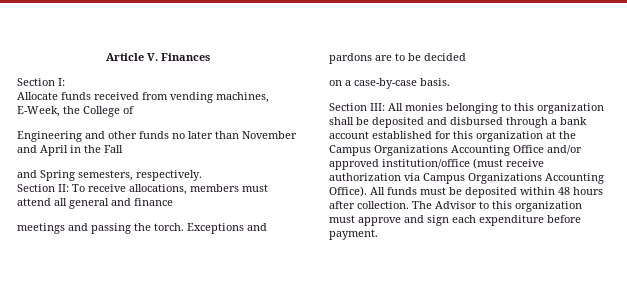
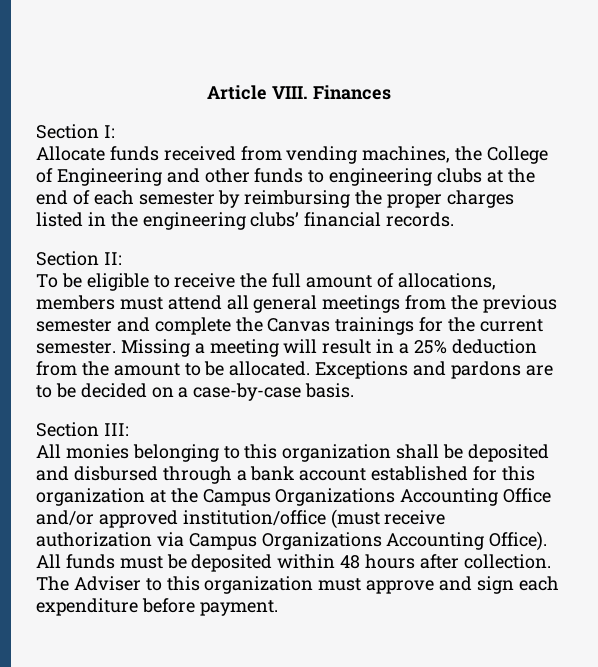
- Article V. Finances
+ Article VIII. Finances
- Allocate funds received from vending machines, E-Week, the College of
- Engineering and other funds no later than November and April in the Fall
- and Spring semesters, respectively.
- Section II: To receive allocations, members must attend all general and finance
- meetings and passing the torch.
+ Allocate funds received from vending machines, the College of Engineering and other funds to engineering clubs at the end of each semester by reimbursing the proper charges listed in the engineering clubs’ financial records.
+ Section II:
+ To be eligible to receive the full amount of allocations, members must attend all general meetings from the previous semester and complete the Canvas trainings for the current semester. Missing a meeting will result in a 25% deduction from the amount to be allocated.
- Exceptions and pardons are to be decided
- on a case-by-case basis.
+ Exceptions and pardons are to be decided on a case-by-case basis.
- Section III: All monies belonging to this organization shall be deposited and disbursed through a bank account established for this organization at the Campus Organizations Accounting Office and/or approved institution/office (must receive authorization via Campus Organizations Accounting Office).
+ Section III:
+ All monies belonging to this organization shall be deposited and disbursed through a bank account established for this organization at the Campus Organizations Accounting Office and/or approved institution/office (must receive authorization via Campus Organizations Accounting Office).
- The Advisor to this organization must approve and sign each expenditure before payment.
+ The Adviser to this organization must approve and sign each expenditure before payment.

